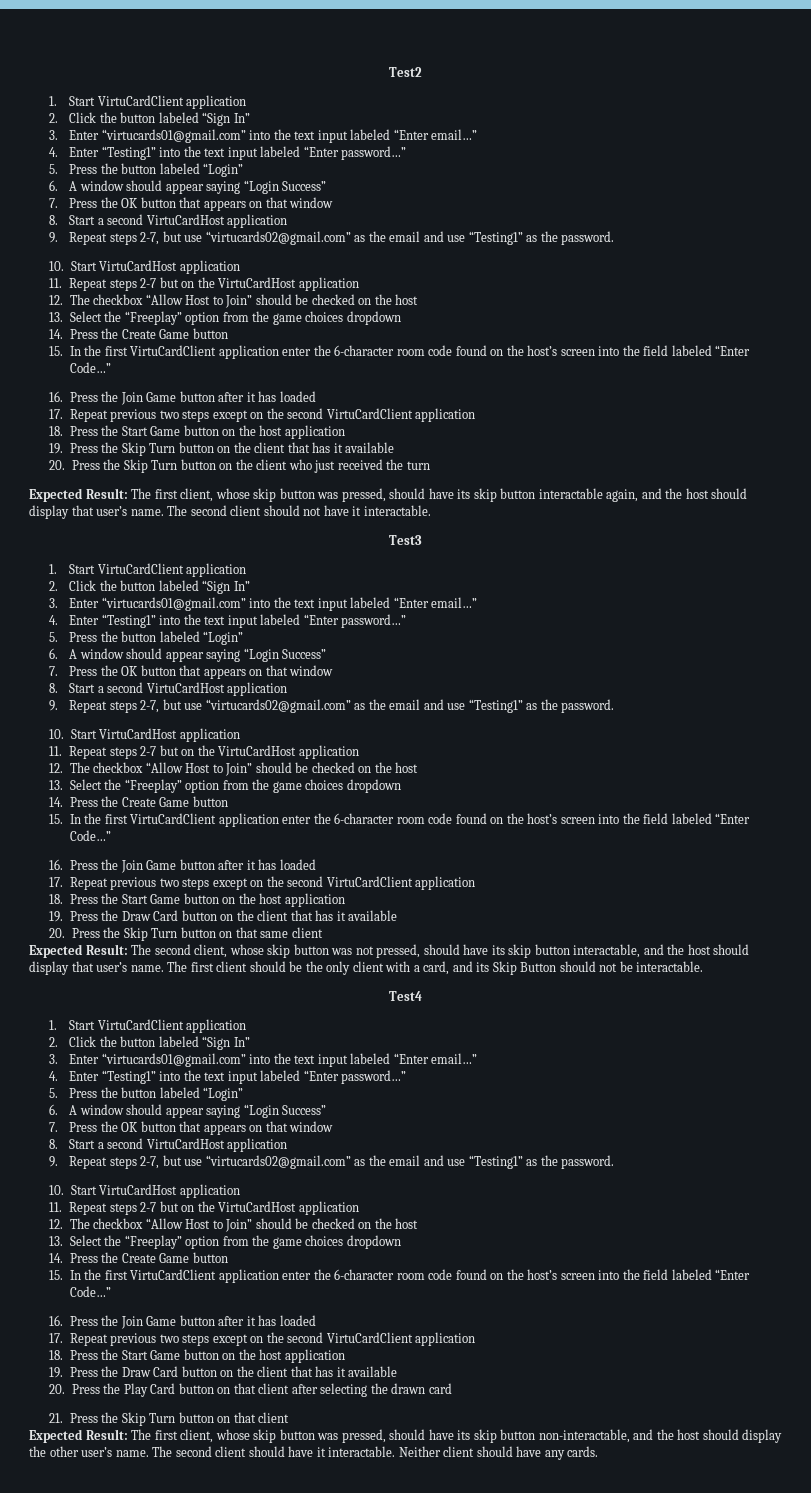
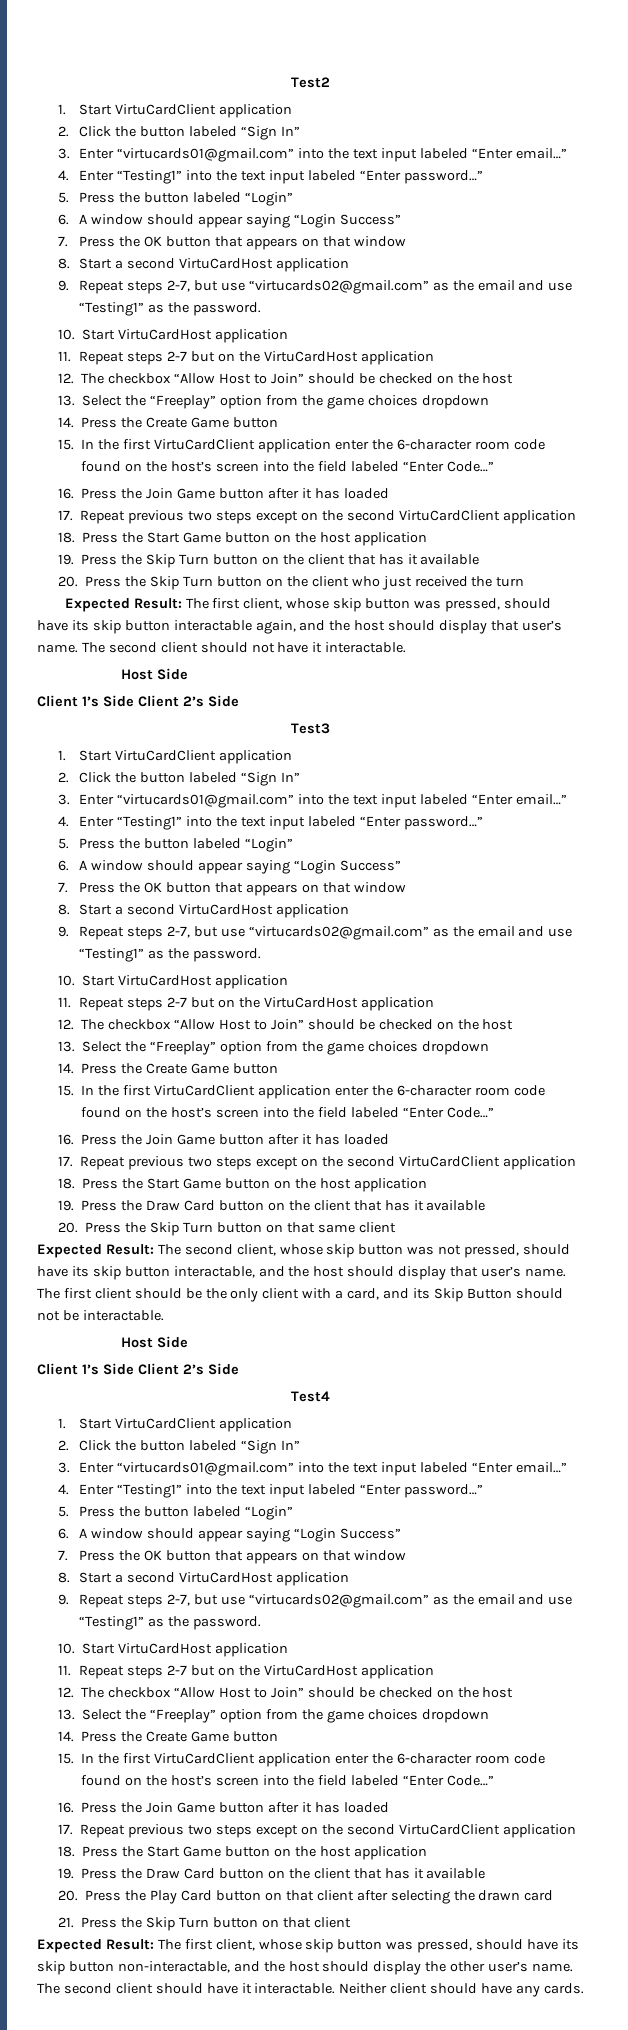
  The second client should not have it interactable.
+ Host Side
+ Client 1’s Side Client 2’s Side
  The first client should be the only client with a card, and its Skip Button should not be interactable.
+ Host Side
+ Client 1’s Side Client 2’s Side

